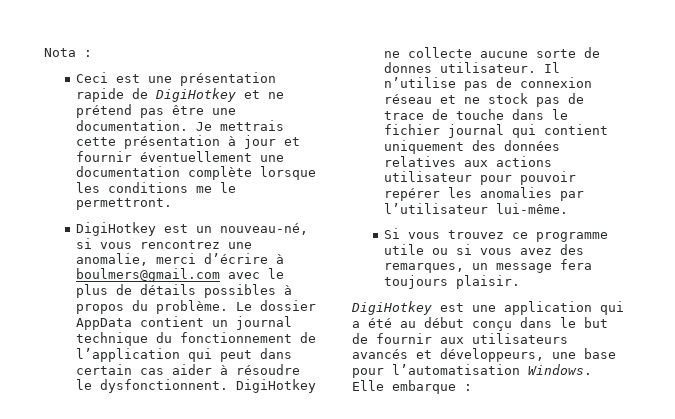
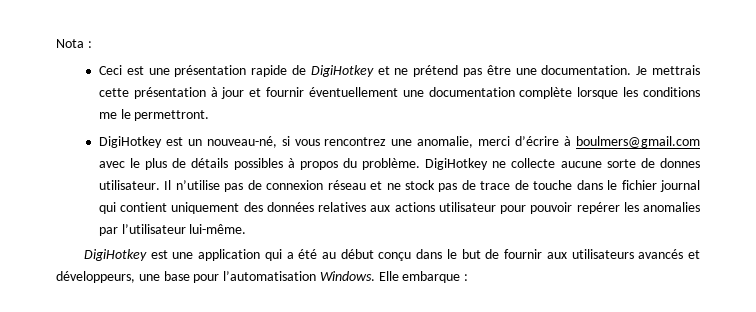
- Le dossier AppData contient un journal technique du fonctionnement de l’application qui peut dans certain cas aider à résoudre le dysfonctionnent.
- Si vous trouvez ce programme utile ou si vous avez des remarques, un message fera toujours plaisir.

